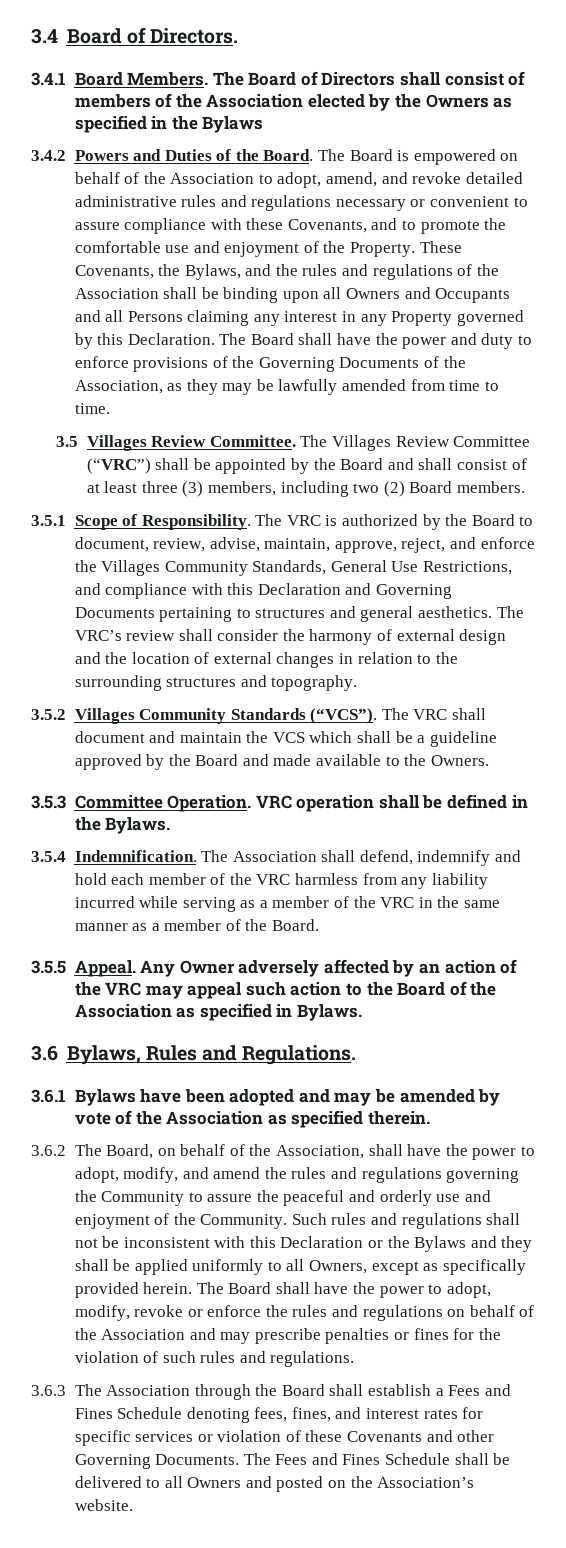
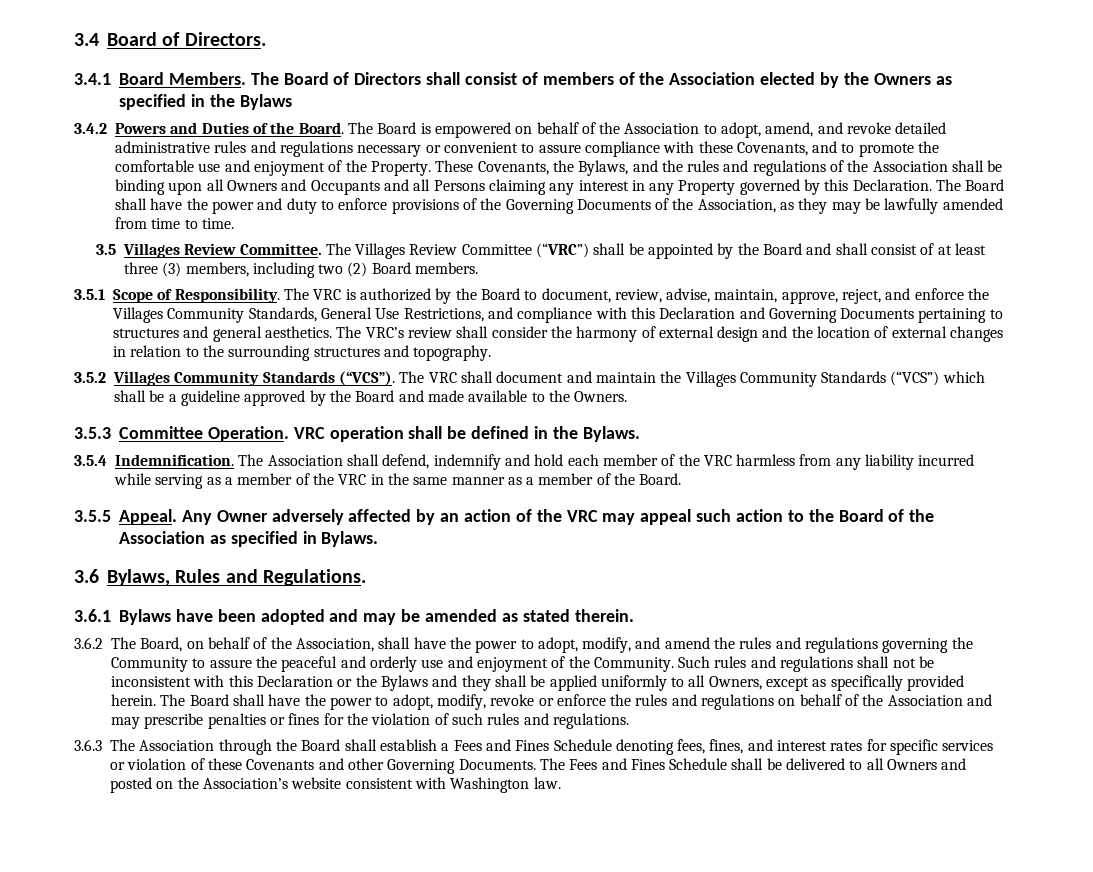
- The VRC shall document and maintain the VCS which shall be a guideline approved by the Board and made available to the Owners.
+ The VRC shall document and maintain the Villages Community Standards (“VCS”) which shall be a guideline approved by the Board and made available to the Owners.
- 3.6.1 Bylaws have been adopted and may be amended by vote of the Association as specified therein.
+ 3.6.1 Bylaws have been adopted and may be amended as stated therein.
- The Fees and Fines Schedule shall be delivered to all Owners and posted on the Association’s website.
+ The Fees and Fines Schedule shall be delivered to all Owners and posted on the Association’s website consistent with Washington law.

